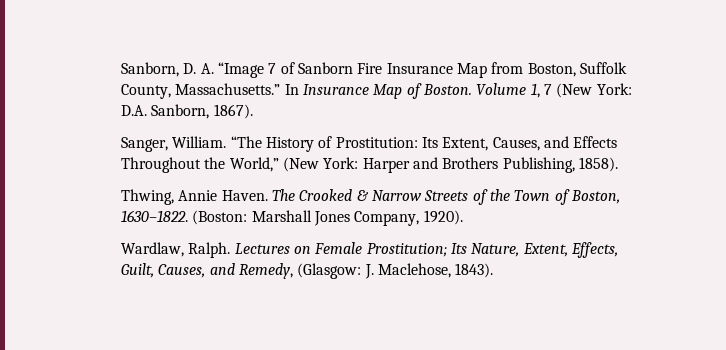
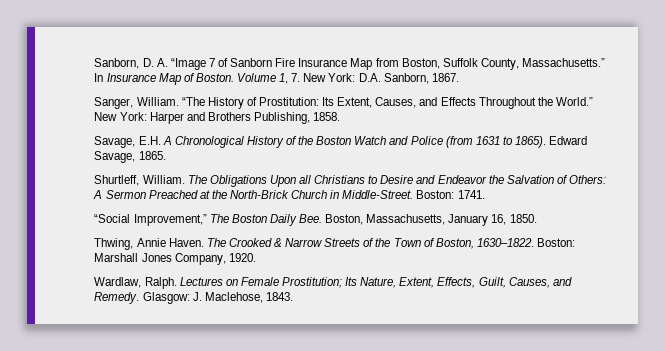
- Volume 1, 7 (New York: D.A. Sanborn, 1867).
+ Volume 1, 7. New York: D.A. Sanborn, 1867.
- “The History of Prostitution: Its Extent, Causes, and Effects Throughout the World,” (New York: Harper and Brothers Publishing, 1858).
+ “The History of Prostitution: Its Extent, Causes, and Effects Throughout the World.” New York: Harper and Brothers Publishing, 1858.
+ Savage, E.H. A Chronological History of the Boston Watch and Police (from 1631 to 1865). Edward Savage, 1865.
+ Shurtleff, William. The Obligations Upon all Christians to Desire and Endeavor the Salvation of Others: A Sermon Preached at the North-Brick Church in Middle-Street. Boston: 1741.
+ “Social Improvement,” The Boston Daily Bee. Boston, Massachusetts, January 16, 1850.
- (Boston: Marshall Jones Company, 1920).
+ Boston: Marshall Jones Company, 1920.
- Lectures on Female Prostitution; Its Nature, Extent, Effects, Guilt, Causes, and Remedy, (Glasgow: J. Maclehose, 1843).
+ Lectures on Female Prostitution; Its Nature, Extent, Effects, Guilt, Causes, and Remedy. Glasgow: J. Maclehose, 1843.

